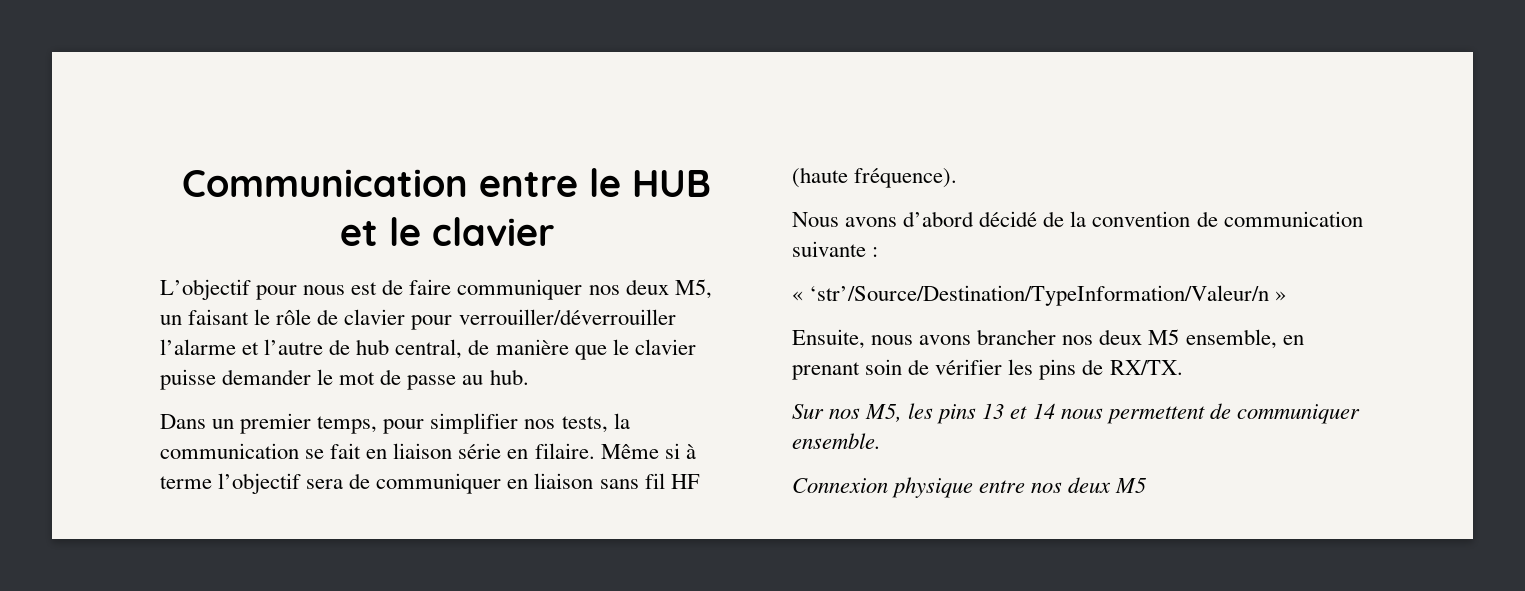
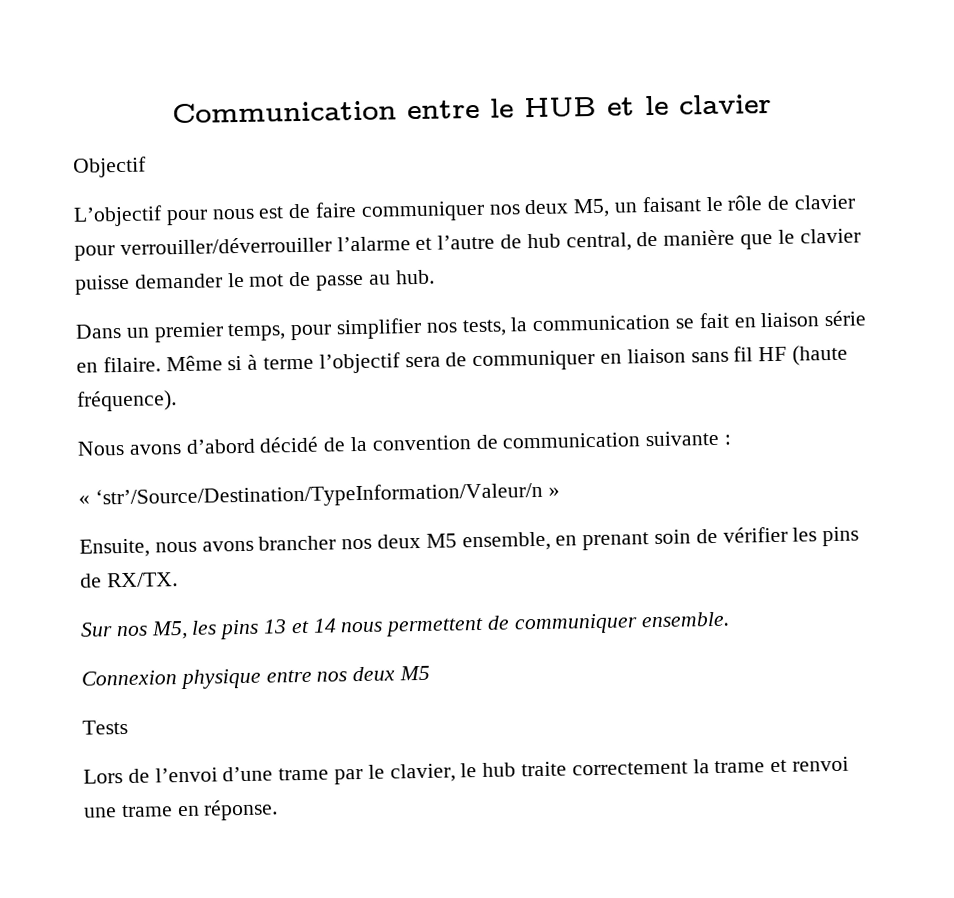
+ Objectif
+ Tests
+ Lors de l’envoi d’une trame par le clavier, le hub traite correctement la trame et renvoi une trame en réponse.

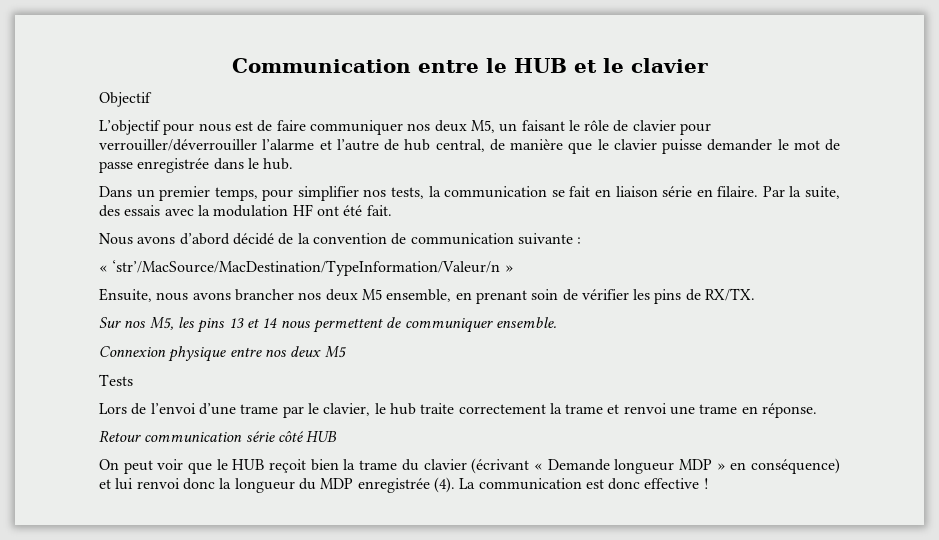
- L’objectif pour nous est de faire communiquer nos deux M5, un faisant le rôle de clavier pour verrouiller/déverrouiller l’alarme et l’autre de hub central, de manière que le clavier puisse demander le mot de passe au hub.
+ L’objectif pour nous est de faire communiquer nos deux M5, un faisant le rôle de clavier pour verrouiller/déverrouiller l’alarme et l’autre de hub central, de manière que le clavier puisse demander le mot de passe enregistrée dans le hub.
- Même si à terme l’objectif sera de communiquer en liaison sans fil HF (haute fréquence).
+ Par la suite, des essais avec la modulation HF ont été fait.
- « ‘str’/Source/Destination/TypeInformation/Valeur/n »
+ « ‘str’/MacSource/MacDestination/TypeInformation/Valeur/n »
+ Retour communication série côté HUB
+ On peut voir que le HUB reçoit bien la trame du clavier (écrivant « Demande longueur MDP » en conséquence) et lui renvoi donc la longueur du MDP enregistrée (4). La communication est donc effective !

